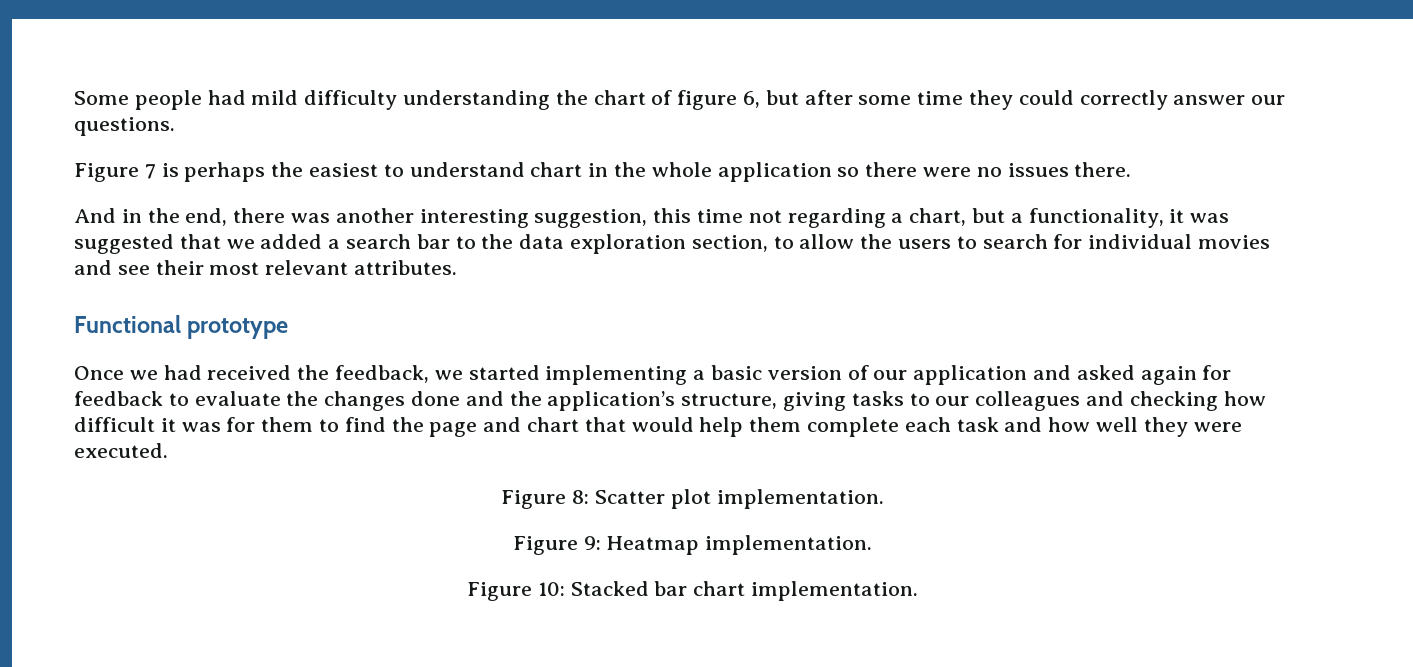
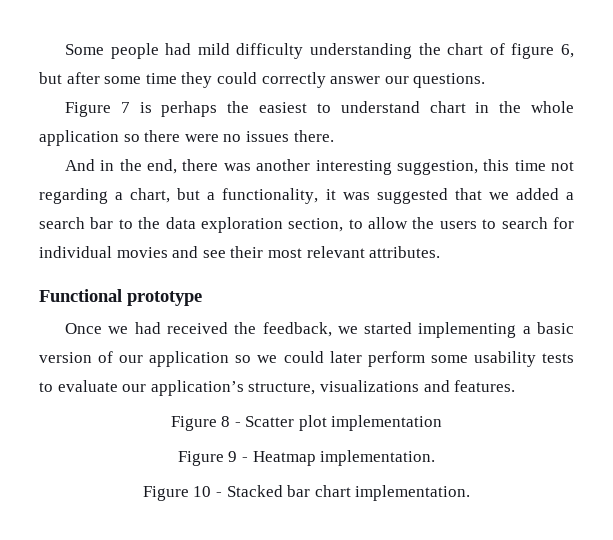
- Once we had received the feedback, we started implementing a basic version of our application and asked again for feedback to evaluate the changes done and the application’s structure, giving tasks to our colleagues and checking how difficult it was for them to find the page and chart that would help them complete each task and how well they were executed.
- Figure 8: Scatter plot implementation.
- Figure 9: Heatmap implementation.
+ Once we had received the feedback, we started implementing a basic version of our application so we could later perform some usability tests to evaluate our application’s structure, visualizations and features.
+ Figure 8 - Scatter plot implementation
+ Figure 9 - Heatmap implementation.
- Figure 10: Stacked bar chart implementation.
+ Figure 10 - Stacked bar chart implementation.

